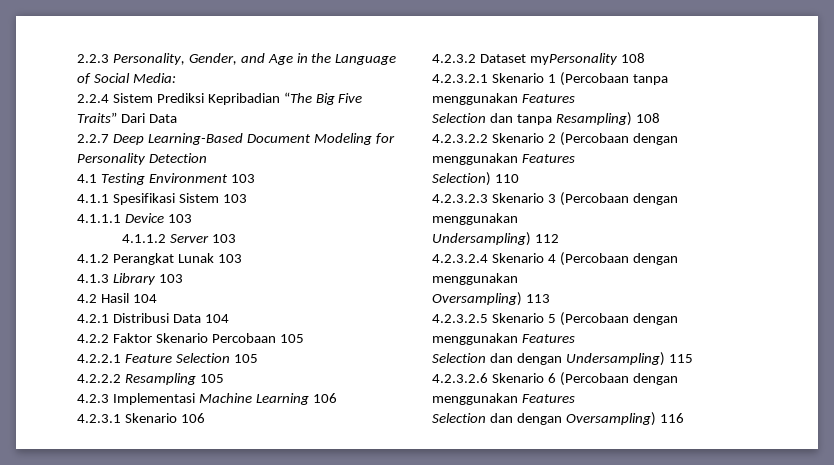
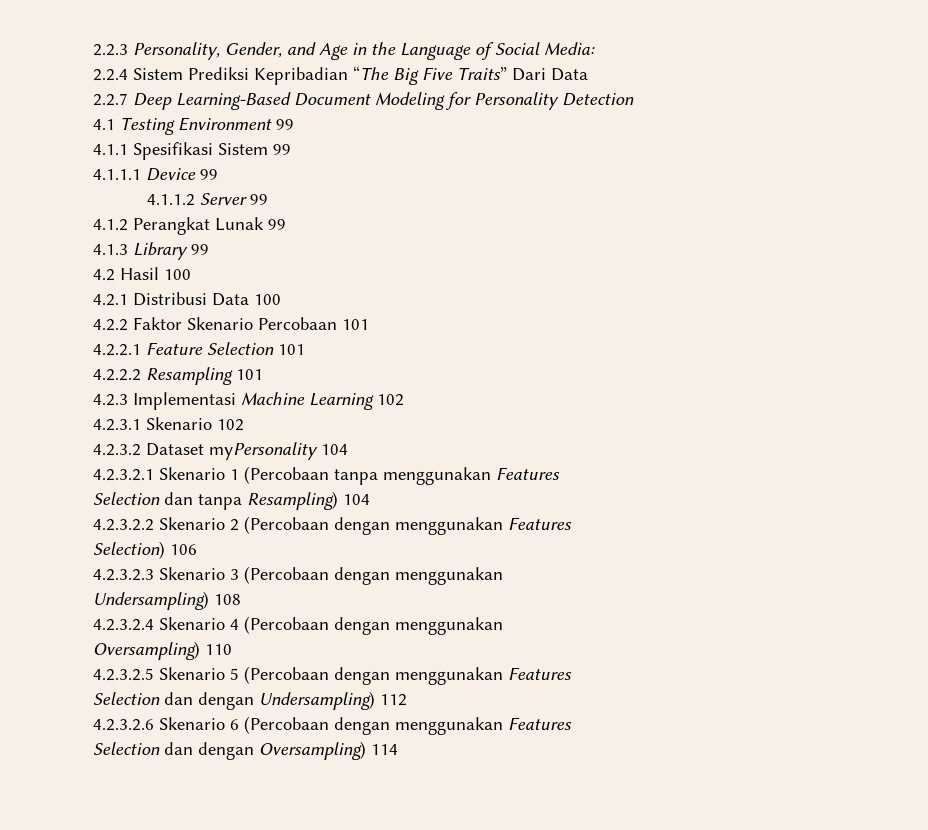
- 4.1 Testing Environment 103
+ 4.1 Testing Environment 99
- 4.1.1 Spesifikasi Sistem 103
+ 4.1.1 Spesifikasi Sistem 99
- 4.1.1.1 Device 103
+ 4.1.1.1 Device 99
- 4.1.1.2 Server 103
+ 4.1.1.2 Server 99
- 4.1.2 Perangkat Lunak 103
+ 4.1.2 Perangkat Lunak 99
- 4.1.3 Library 103
+ 4.1.3 Library 99
- 4.2 Hasil 104
+ 4.2 Hasil 100
- 4.2.1 Distribusi Data 104
+ 4.2.1 Distribusi Data 100
- 4.2.2 Faktor Skenario Percobaan 105
+ 4.2.2 Faktor Skenario Percobaan 101
- 4.2.2.1 Feature Selection 105
+ 4.2.2.1 Feature Selection 101
- 4.2.2.2 Resampling 105
+ 4.2.2.2 Resampling 101
- 4.2.3 Implementasi Machine Learning 106
+ 4.2.3 Implementasi Machine Learning 102
- 4.2.3.1 Skenario 106
+ 4.2.3.1 Skenario 102
- 4.2.3.2 Dataset myPersonality 108
+ 4.2.3.2 Dataset myPersonality 104
- Selection dan tanpa Resampling) 108
+ Selection dan tanpa Resampling) 104
- Selection) 110
+ Selection) 106
- Undersampling) 112
+ Undersampling) 108
- Oversampling) 113
+ Oversampling) 110
- Selection dan dengan Undersampling) 115
+ Selection dan dengan Undersampling) 112
- Selection dan dengan Oversampling) 116
+ Selection dan dengan Oversampling) 114

